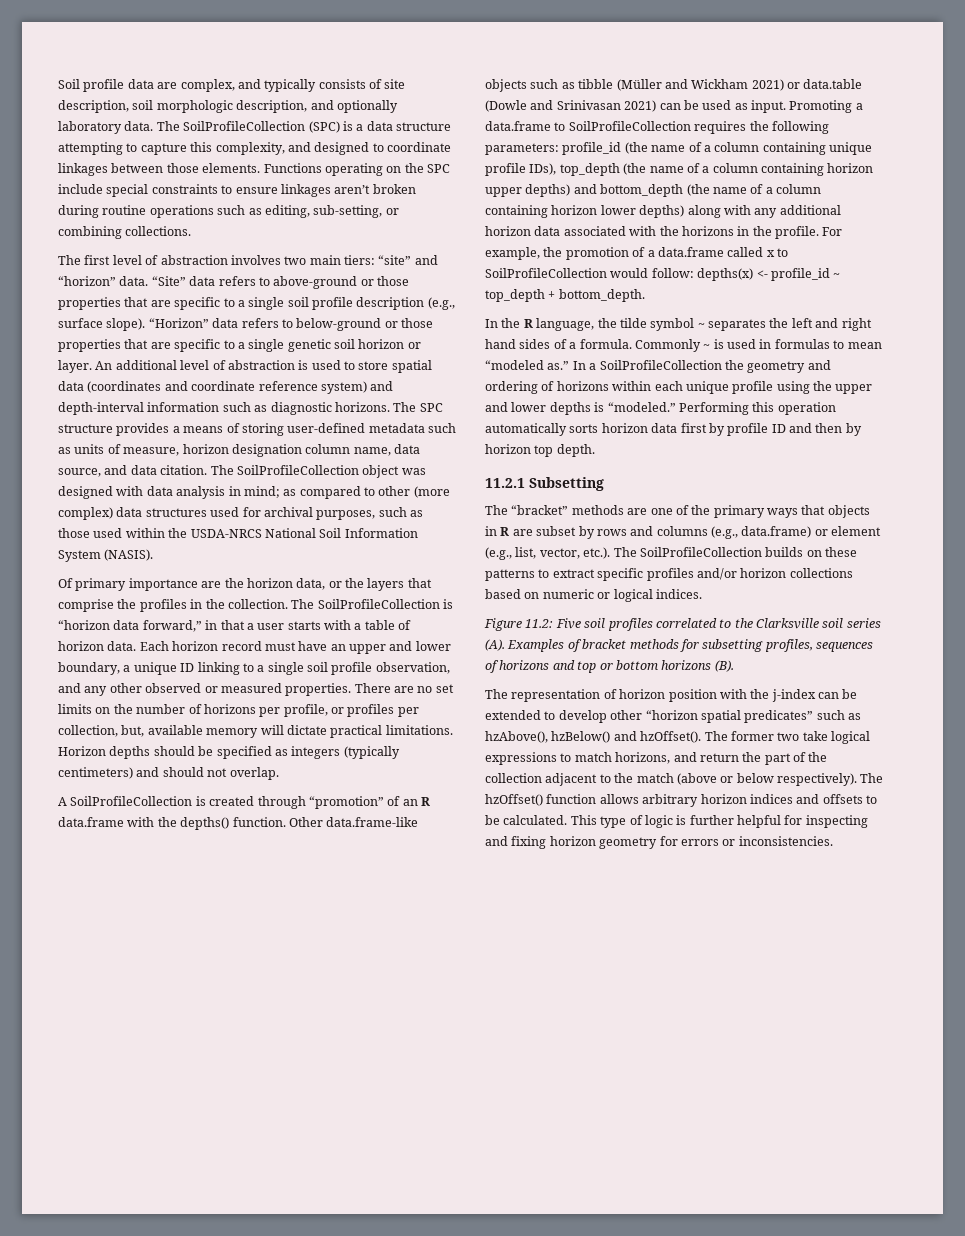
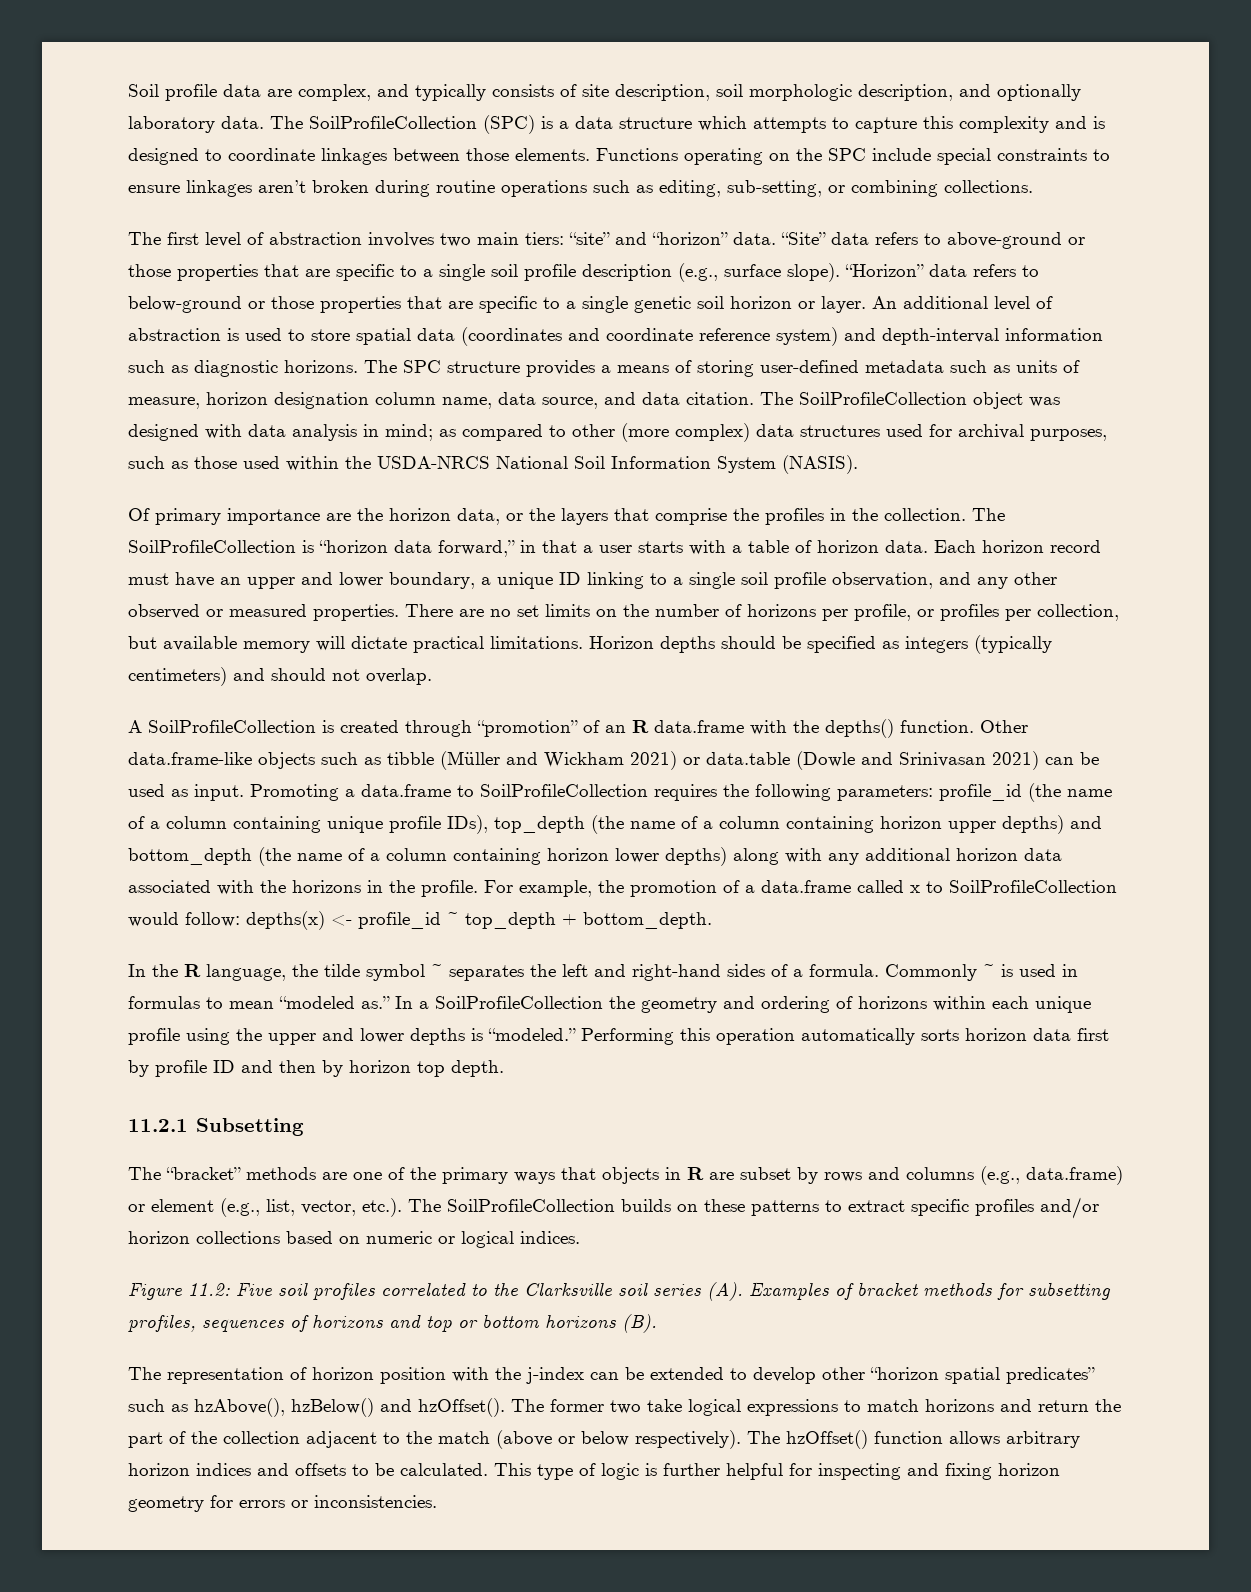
- The SoilProfileCollection (SPC) is a data structure attempting to capture this complexity, and designed to coordinate linkages between those elements.
+ The SoilProfileCollection (SPC) is a data structure which attempts to capture this complexity and is designed to coordinate linkages between those elements.
- There are no set limits on the number of horizons per profile, or profiles per collection, but, available memory will dictate practical limitations.
+ There are no set limits on the number of horizons per profile, or profiles per collection, but available memory will dictate practical limitations.
- In the R language, the tilde symbol ~ separates the left and right hand sides of a formula.
+ In the R language, the tilde symbol ~ separates the left and right-hand sides of a formula.
- The former two take logical expressions to match horizons, and return the part of the collection adjacent to the match (above or below respectively).
+ The former two take logical expressions to match horizons and return the part of the collection adjacent to the match (above or below respectively).

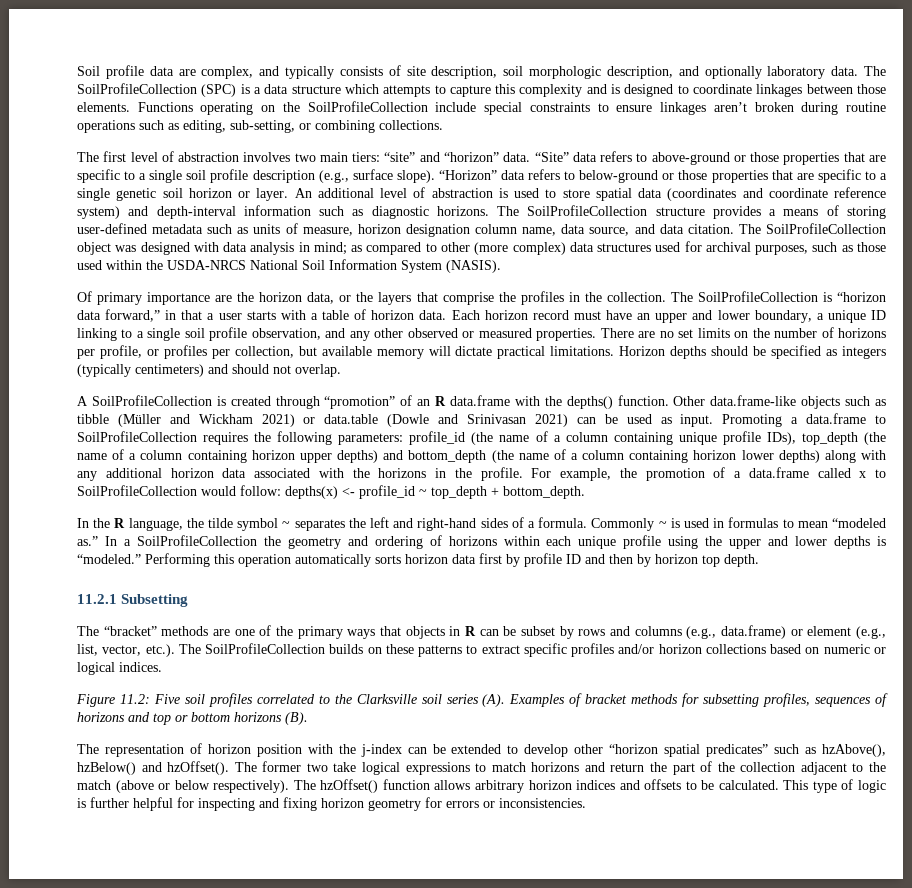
- Functions operating on the SPC include special constraints to ensure linkages aren’t broken during routine operations such as editing, sub-setting, or combining collections.
+ Functions operating on the SoilProfileCollection include special constraints to ensure linkages aren’t broken during routine operations such as editing, sub-setting, or combining collections.
- The SPC structure provides a means of storing user-defined metadata such as units of measure, horizon designation column name, data source, and data citation.
+ The SoilProfileCollection structure provides a means of storing user-defined metadata such as units of measure, horizon designation column name, data source, and data citation.
- The “bracket” methods are one of the primary ways that objects in R are subset by rows and columns (e.g., data.frame) or element (e.g., list, vector, etc.). The SoilProfileCollection builds on these patterns to extract specific profiles and/or horizon collections based on numeric or logical indices.
+ The “bracket” methods are one of the primary ways that objects in R can be subset by rows and columns (e.g., data.frame) or element (e.g., list, vector, etc.). The SoilProfileCollection builds on these patterns to extract specific profiles and/or horizon collections based on numeric or logical indices.

